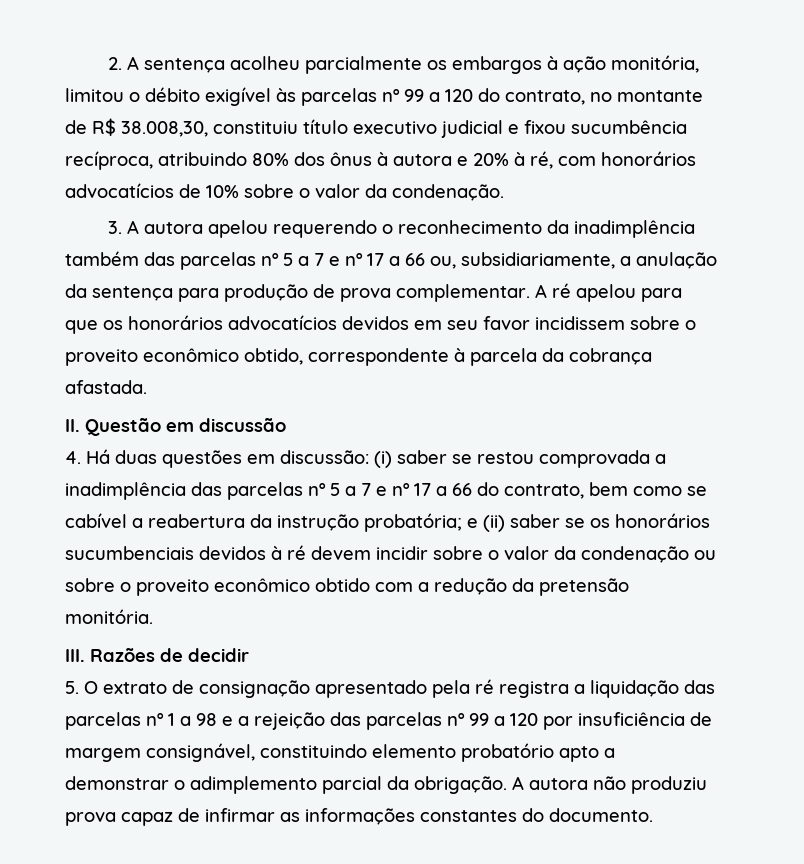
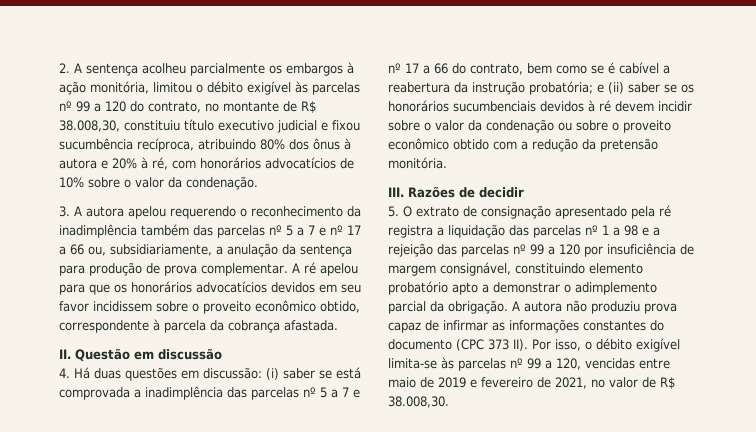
- (i) saber se restou comprovada a inadimplência das parcelas nº 5 a 7 e nº 17 a 66 do contrato, bem como se cabível a reabertura da instrução probatória;
+ (i) saber se está comprovada a inadimplência das parcelas nº 5 a 7 e nº 17 a 66 do contrato, bem como se é cabível a reabertura da instrução probatória;
- A autora não produziu prova capaz de infirmar as informações constantes do documento.
+ A autora não produziu prova capaz de infirmar as informações constantes do documento (CPC 373 II). Por isso, o débito exigível limita-se às parcelas nº 99 a 120, vencidas entre maio de 2019 e fevereiro de 2021, no valor de R$ 38.008,30.

